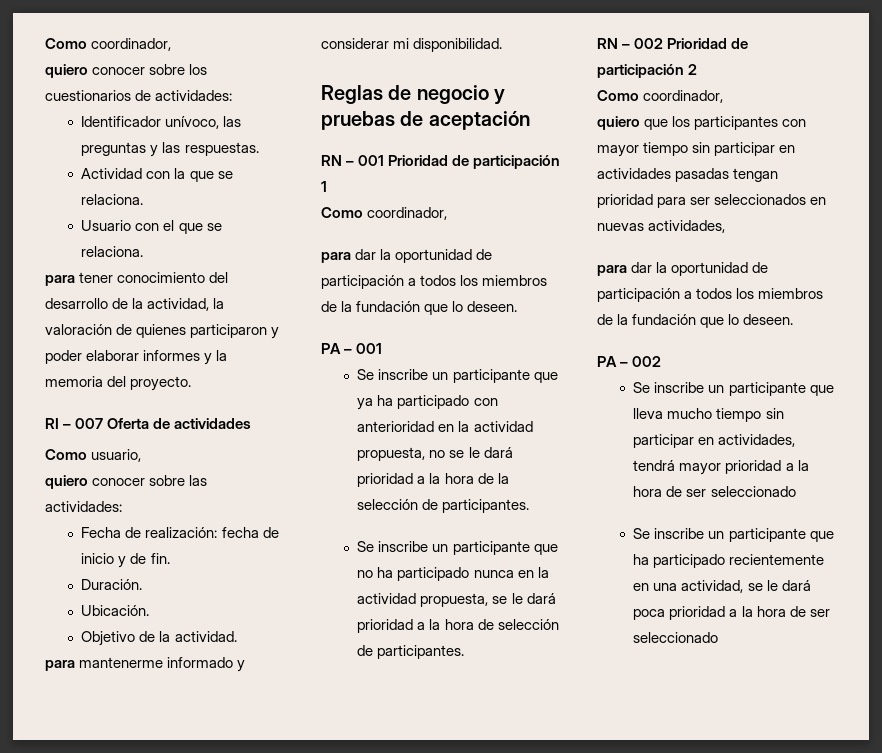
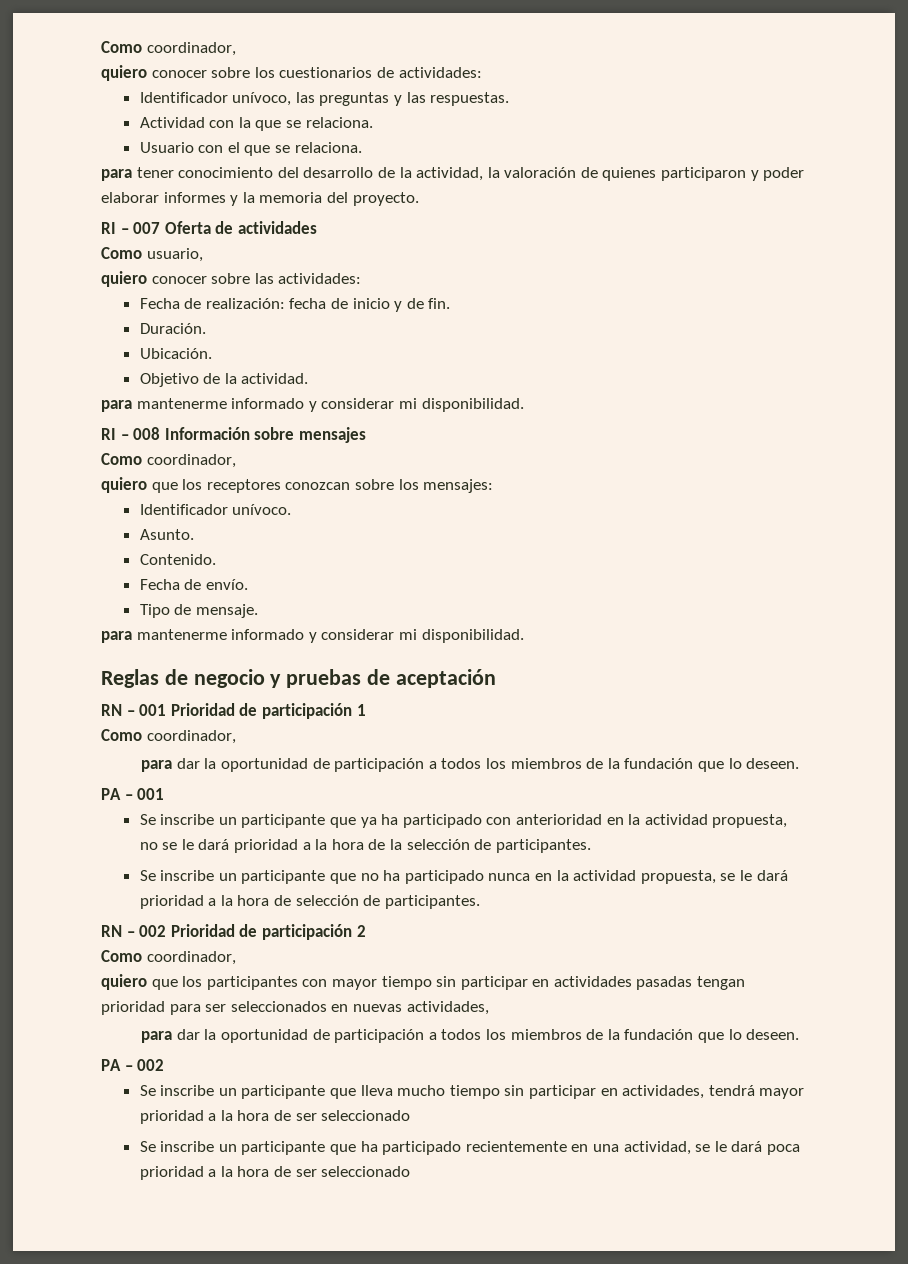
+ RI – 008 Información sobre mensajes
+ Como coordinador,
+ quiero que los receptores conozcan sobre los mensajes:
+ Identificador unívoco.
+ Asunto.
+ Contenido.
+ Fecha de envío.
+ Tipo de mensaje.
+ para mantenerme informado y considerar mi disponibilidad.

